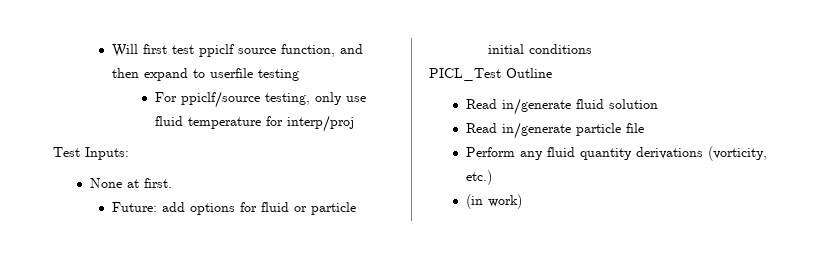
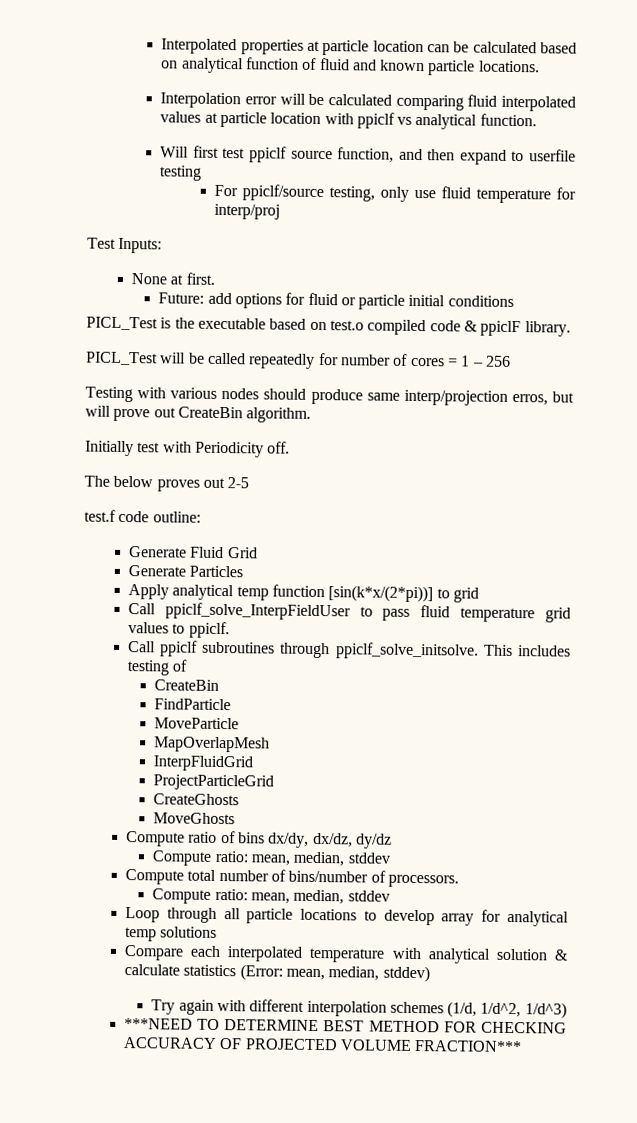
+ Interpolated properties at particle location can be calculated based on analytical function of fluid and known particle locations.
+ Interpolation error will be calculated comparing fluid interpolated values at particle location with ppiclf vs analytical function.
- PICL_Test Outline
- Read in/generate fluid solution
- Read in/generate particle file
- Perform any fluid quantity derivations (vorticity, etc.)
- (in work)
+ PICL_Test is the executable based on test.o compiled code & ppiclF library.
+ PICL_Test will be called repeatedly for number of cores = 1 – 256
+ Testing with various nodes should produce same interp/projection erros, but will prove out CreateBin algorithm.
+ Initially test with Periodicity off.
+ The below proves out 2-5
+ test.f code outline:
+ Generate Fluid Grid
+ Generate Particles
+ Apply analytical temp function [sin(k*x/(2*pi))] to grid
+ Call ppiclf_solve_InterpFieldUser to pass fluid temperature grid values to ppiclf.
+ Call ppiclf subroutines through ppiclf_solve_initsolve. This includes testing of
+ CreateBin
+ FindParticle
+ MoveParticle
+ MapOverlapMesh
+ InterpFluidGrid
+ ProjectParticleGrid
+ CreateGhosts
+ MoveGhosts
+ Compute ratio of bins dx/dy, dx/dz, dy/dz
+ Compute ratio: mean, median, stddev
+ Compute total number of bins/number of processors.
+ Compute ratio: mean, median, stddev
+ Loop through all particle locations to develop array for analytical temp solutions
+ Compare each interpolated temperature with analytical solution & calculate statistics (Error: mean, median, stddev)
+ Try again with different interpolation schemes (1/d, 1/d^2, 1/d^3)
+ ***NEED TO DETERMINE BEST METHOD FOR CHECKING ACCURACY OF PROJECTED VOLUME FRACTION***

